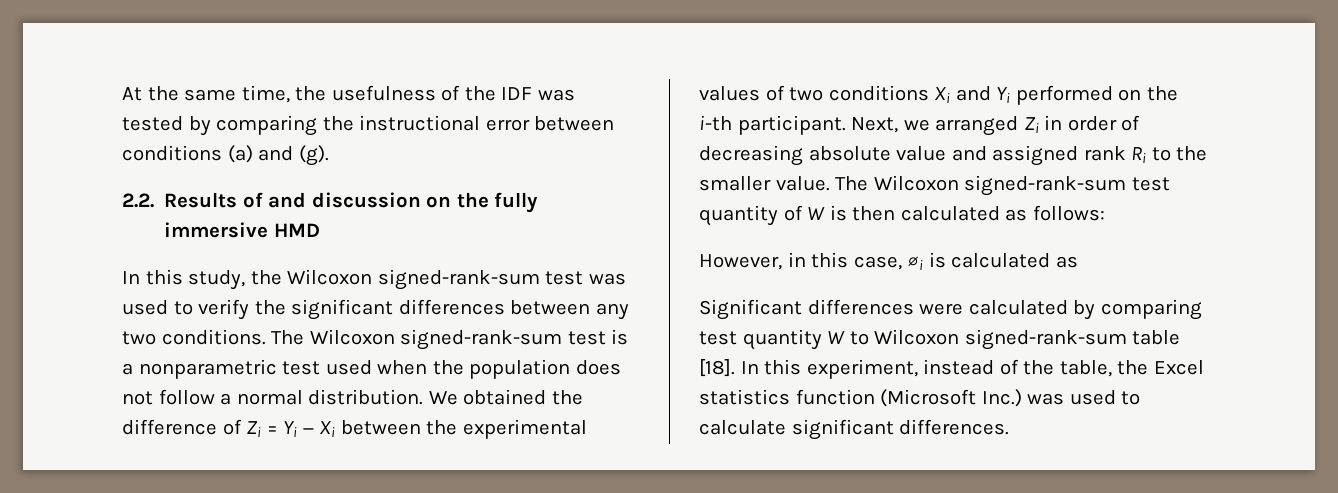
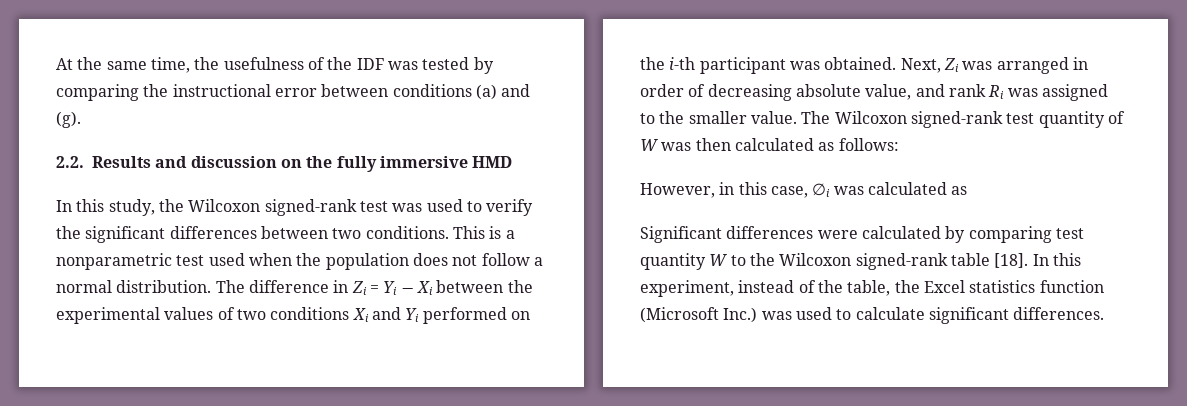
- 2.2. Results of and discussion on the fully immersive HMD
+ 2.2. Results and discussion on the fully immersive HMD
- In this study, the Wilcoxon signed-rank-sum test was used to verify the significant differences between any two conditions.
+ In this study, the Wilcoxon signed-rank test was used to verify the significant differences between two conditions.
- The Wilcoxon signed-rank-sum test is a nonparametric test used when the population does not follow a normal distribution.
+ This is a nonparametric test used when the population does not follow a normal distribution.
- We obtained the difference of Zi = Yi − Xi between the experimental values of two conditions Xi and Yi performed on the i-th participant. Next, we arranged Zi in order of decreasing absolute value and assigned rank Ri to the smaller value.
+ The difference in Zi = Yi − Xi between the experimental values of two conditions Xi and Yi performed on the i-th participant was obtained. Next, Zi was arranged in order of decreasing absolute value, and rank Ri was assigned to the smaller value.
- The Wilcoxon signed-rank-sum test quantity of W is then calculated as follows:
+ The Wilcoxon signed-rank test quantity of W was then calculated as follows:
- However, in this case, ∅i is calculated as
+ However, in this case, ∅i was calculated as
- Significant differences were calculated by comparing test quantity W to Wilcoxon signed-rank-sum table [18].
+ Significant differences were calculated by comparing test quantity W to the Wilcoxon signed-rank table [18].

